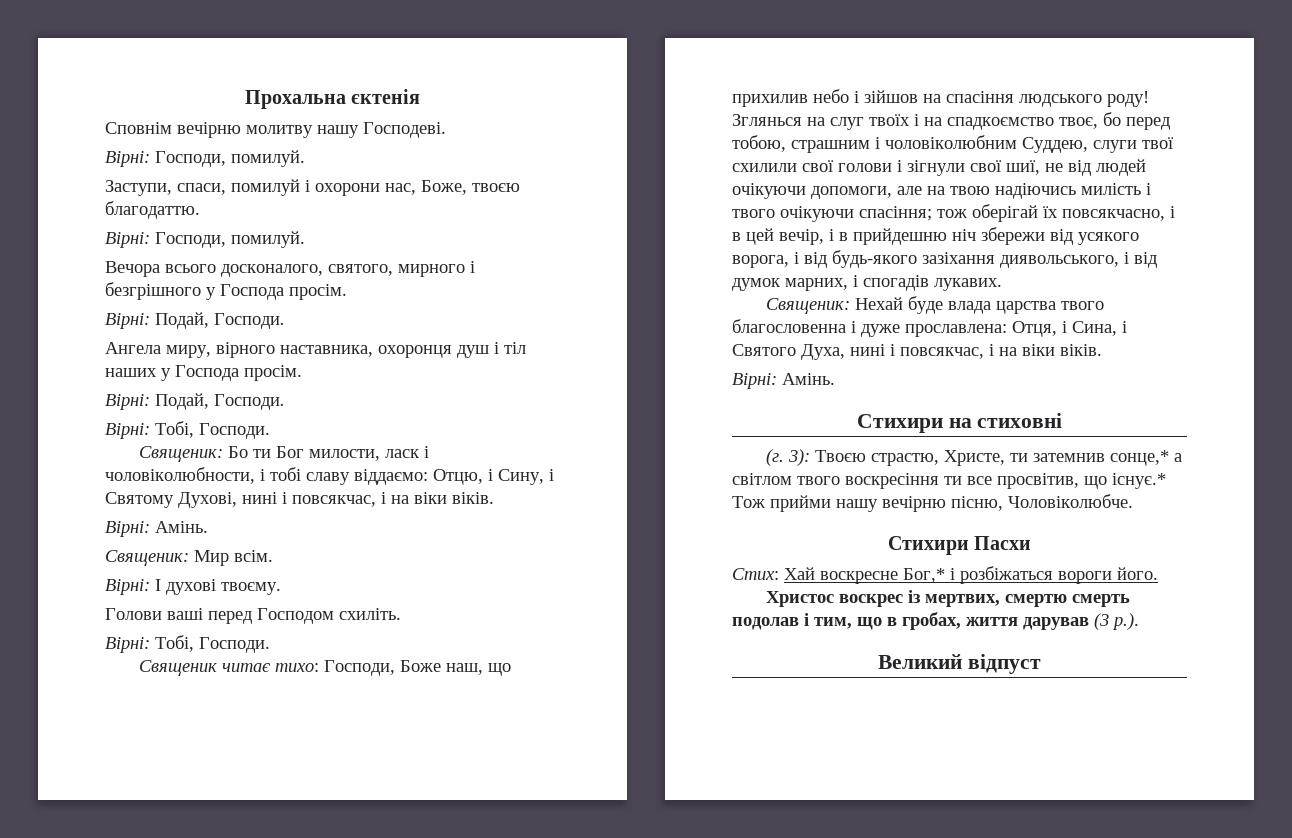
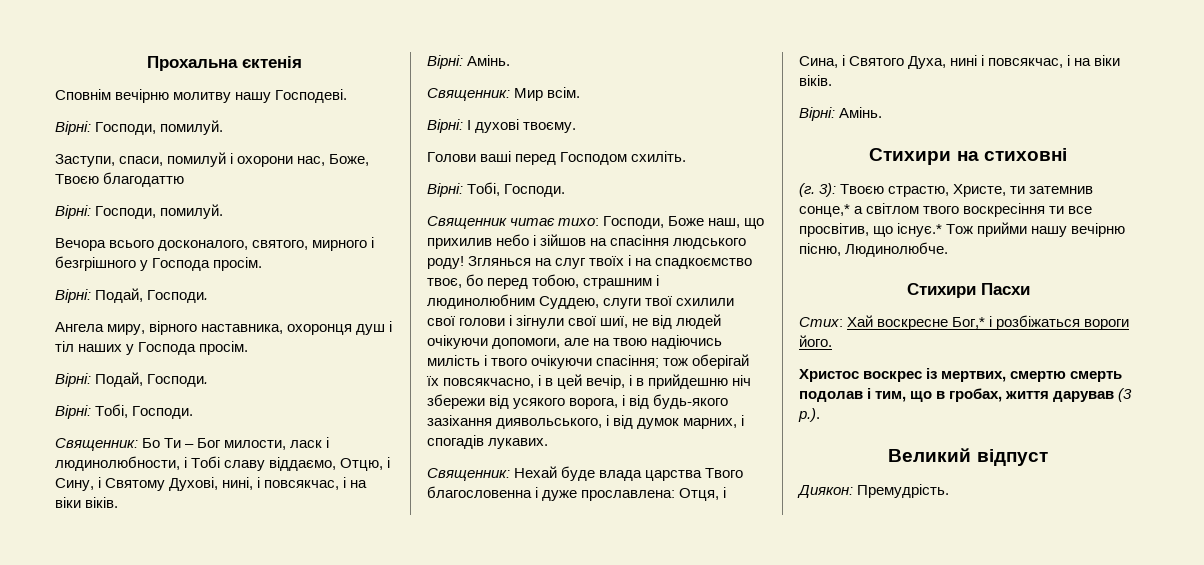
- Заступи, спаси, помилуй і охорони нас, Боже, твоєю благодаттю.
+ Заступи, спаси, помилуй і охорони нас, Боже, Твоєю благодаттю
- Священик: Бо ти Бог милости, ласк і чоловіколюбности, і тобі славу віддаємо: Отцю, і Сину, і Святому Духові, нині і повсякчас, і на віки віків.
+ Священник: Бо Ти – Бог милости, ласк і людинолюбности, і Тобі славу віддаємо, Отцю, і Сину, і Святому Духові, нині, і повсякчас, і на віки віків.
  Вірні: Амінь.
- Священик: Мир всім.
+ Священник: Мир всім.
- Священик читає тихо: Господи, Боже наш, що прихилив небо і зійшов на спасіння людського роду!
+ Священник читає тихо: Господи, Боже наш, що прихилив небо і зійшов на спасіння людського роду!
- Зглянься на слуг твоїх і на спадкоємство твоє, бо перед тобою, страшним і чоловіколюбним Суддею, слуги твої схилили свої голови і зігнули свої шиї, не від людей очікуючи допомоги, але на твою надіючись милість і твого очікуючи спасіння;
+ Зглянься на слуг твоїх і на спадкоємство твоє, бо перед тобою, страшним і людинолюбним Суддею, слуги твої схилили свої голови і зігнули свої шиї, не від людей очікуючи допомоги, але на твою надіючись милість і твого очікуючи спасіння;
- Священик: Нехай буде влада царства твого благословенна і дуже прославлена: Отця, і Сина, і Святого Духа, нині і повсякчас, і на віки віків.
+ Священник: Нехай буде влада царства Твого благословенна і дуже прославлена: Отця, і Сина, і Святого Духа, нині і повсякчас, і на віки віків.
- (г. 3): Твоєю страстю, Христе, ти затемнив сонце,* а світлом твого воскресіння ти все просвітив, що існує.* Тож прийми нашу вечірню пісню, Чоловіколюбче.
+ (г. 3): Твоєю страстю, Христе, ти затемнив сонце,* а світлом твого воскресіння ти все просвітив, що існує.* Тож прийми нашу вечірню пісню, Людинолюбче.
+ Диякон: Премудрість.

